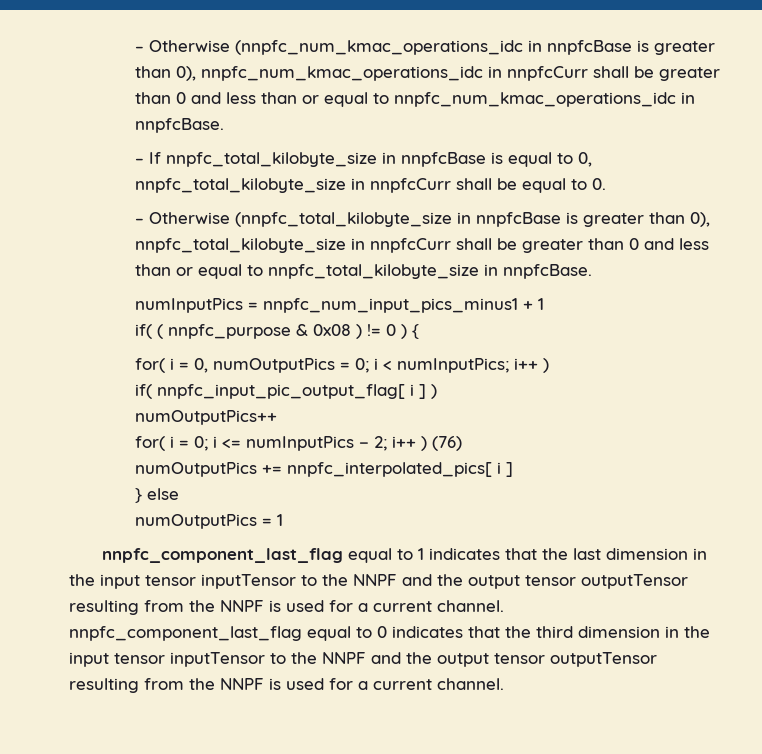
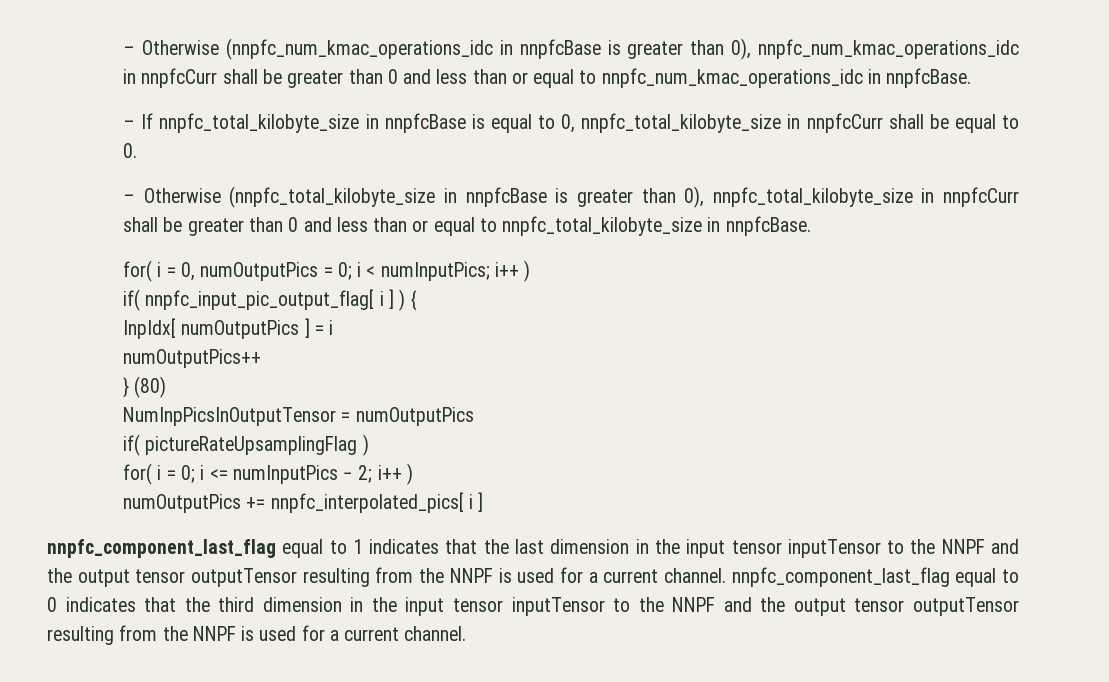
- numInputPics = nnpfc_num_input_pics_minus1 + 1
- if( ( nnpfc_purpose & 0x08 ) != 0 ) {
- if( nnpfc_input_pic_output_flag[ i ] )
+ if( nnpfc_input_pic_output_flag[ i ] ) {
+ InpIdx[ numOutputPics ] = i
  numOutputPics++
+ } (80)
+ NumInpPicsInOutputTensor = numOutputPics
+ if( pictureRateUpsamplingFlag )
- for( i = 0; i <= numInputPics − 2; i++ ) (76)
+ for( i = 0; i <= numInputPics − 2; i++ )
- } else
- numOutputPics = 1

